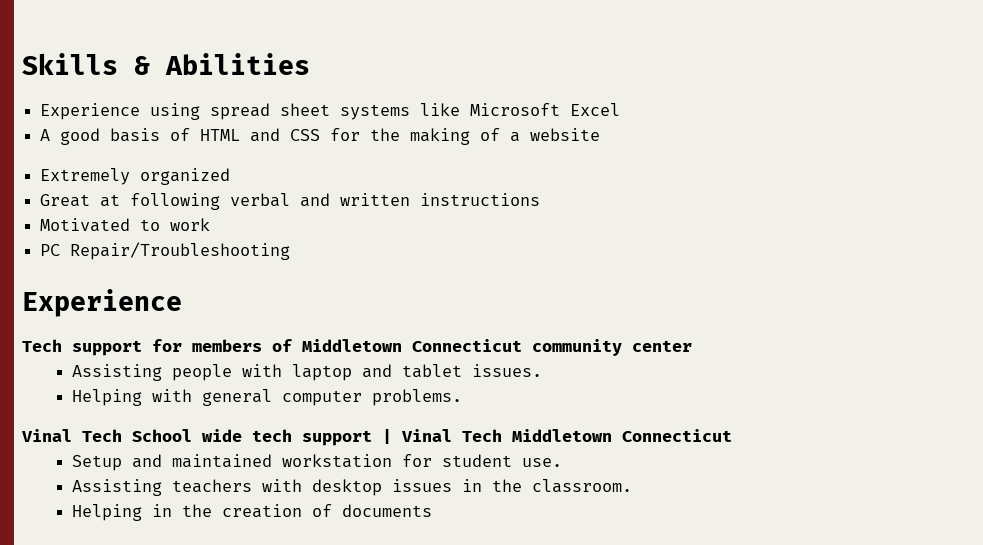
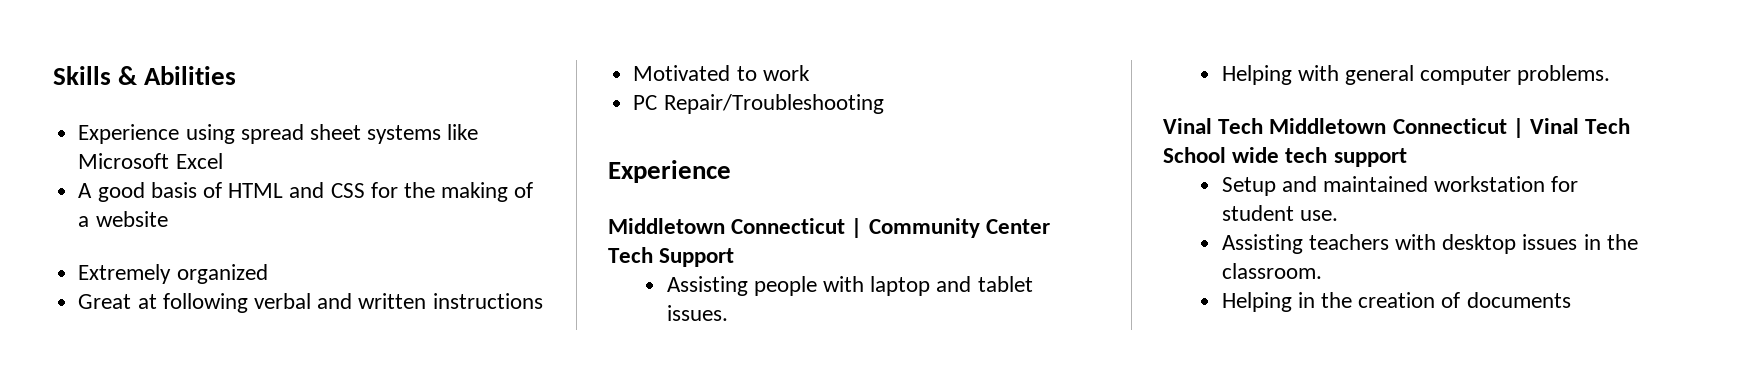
- Tech support for members of Middletown Connecticut community center
+ Middletown Connecticut | Community Center Tech Support
- Vinal Tech School wide tech support | Vinal Tech Middletown Connecticut
+ Vinal Tech Middletown Connecticut | Vinal Tech School wide tech support

